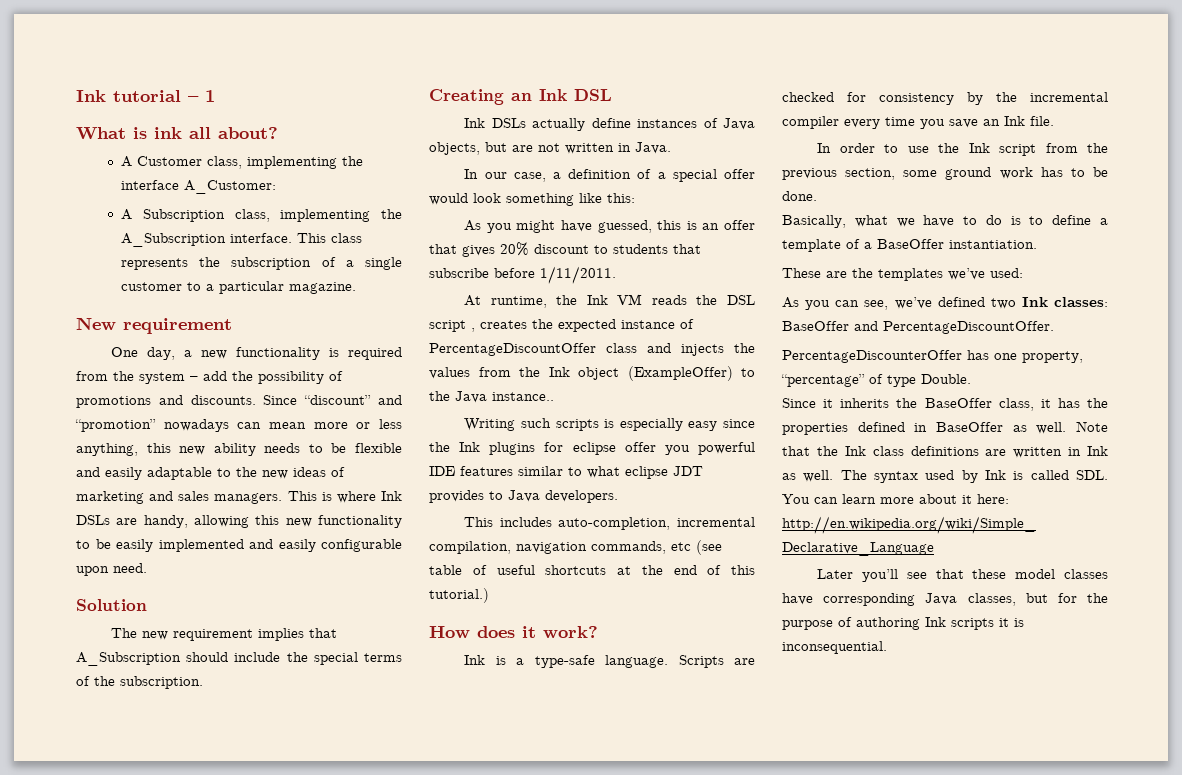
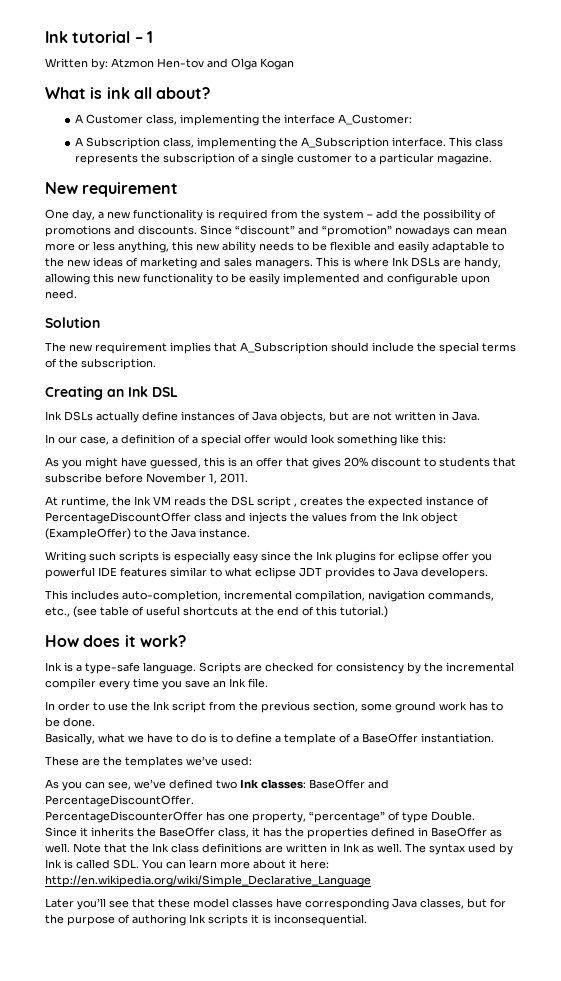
+ Written by: Atzmon Hen-tov and Olga Kogan
- This is where Ink DSLs are handy, allowing this new functionality to be easily implemented and easily configurable upon need.
+ This is where Ink DSLs are handy, allowing this new functionality to be easily implemented and configurable upon need.
- As you might have guessed, this is an offer that gives 20% discount to students that subscribe before 1/11/2011.
+ As you might have guessed, this is an offer that gives 20% discount to students that subscribe before November 1, 2011.
- At runtime, the Ink VM reads the DSL script , creates the expected instance of PercentageDiscountOffer class and injects the values from the Ink object (ExampleOffer) to the Java instance..
+ At runtime, the Ink VM reads the DSL script , creates the expected instance of PercentageDiscountOffer class and injects the values from the Ink object (ExampleOffer) to the Java instance.
- This includes auto-completion, incremental compilation, navigation commands, etc (see table of useful shortcuts at the end of this tutorial.)
+ This includes auto-completion, incremental compilation, navigation commands, etc., (see table of useful shortcuts at the end of this tutorial.)

